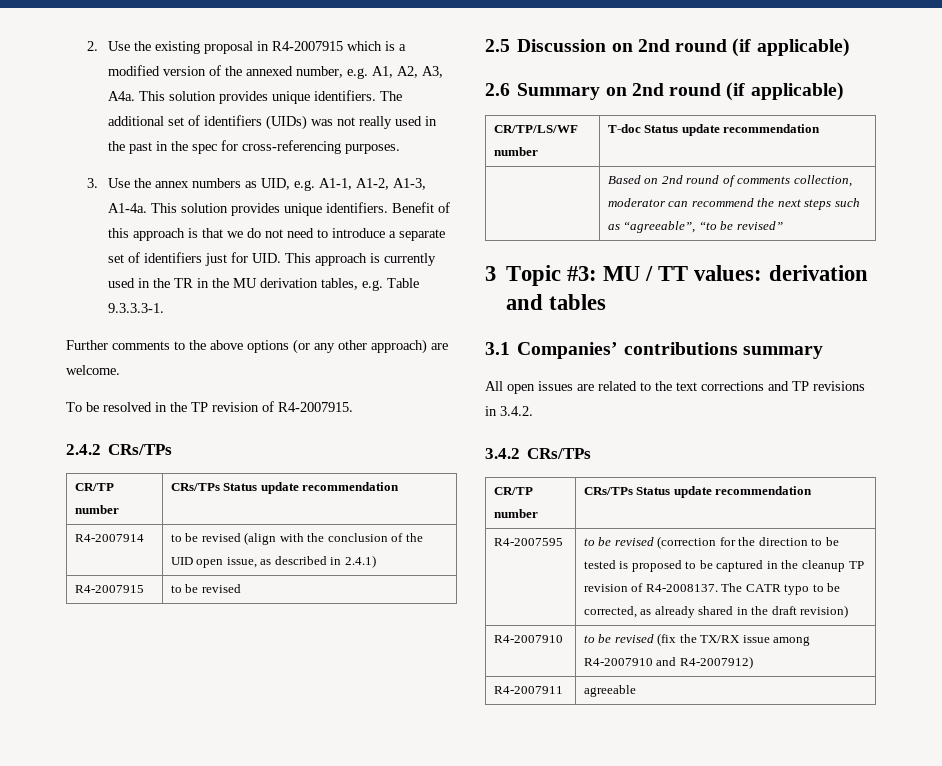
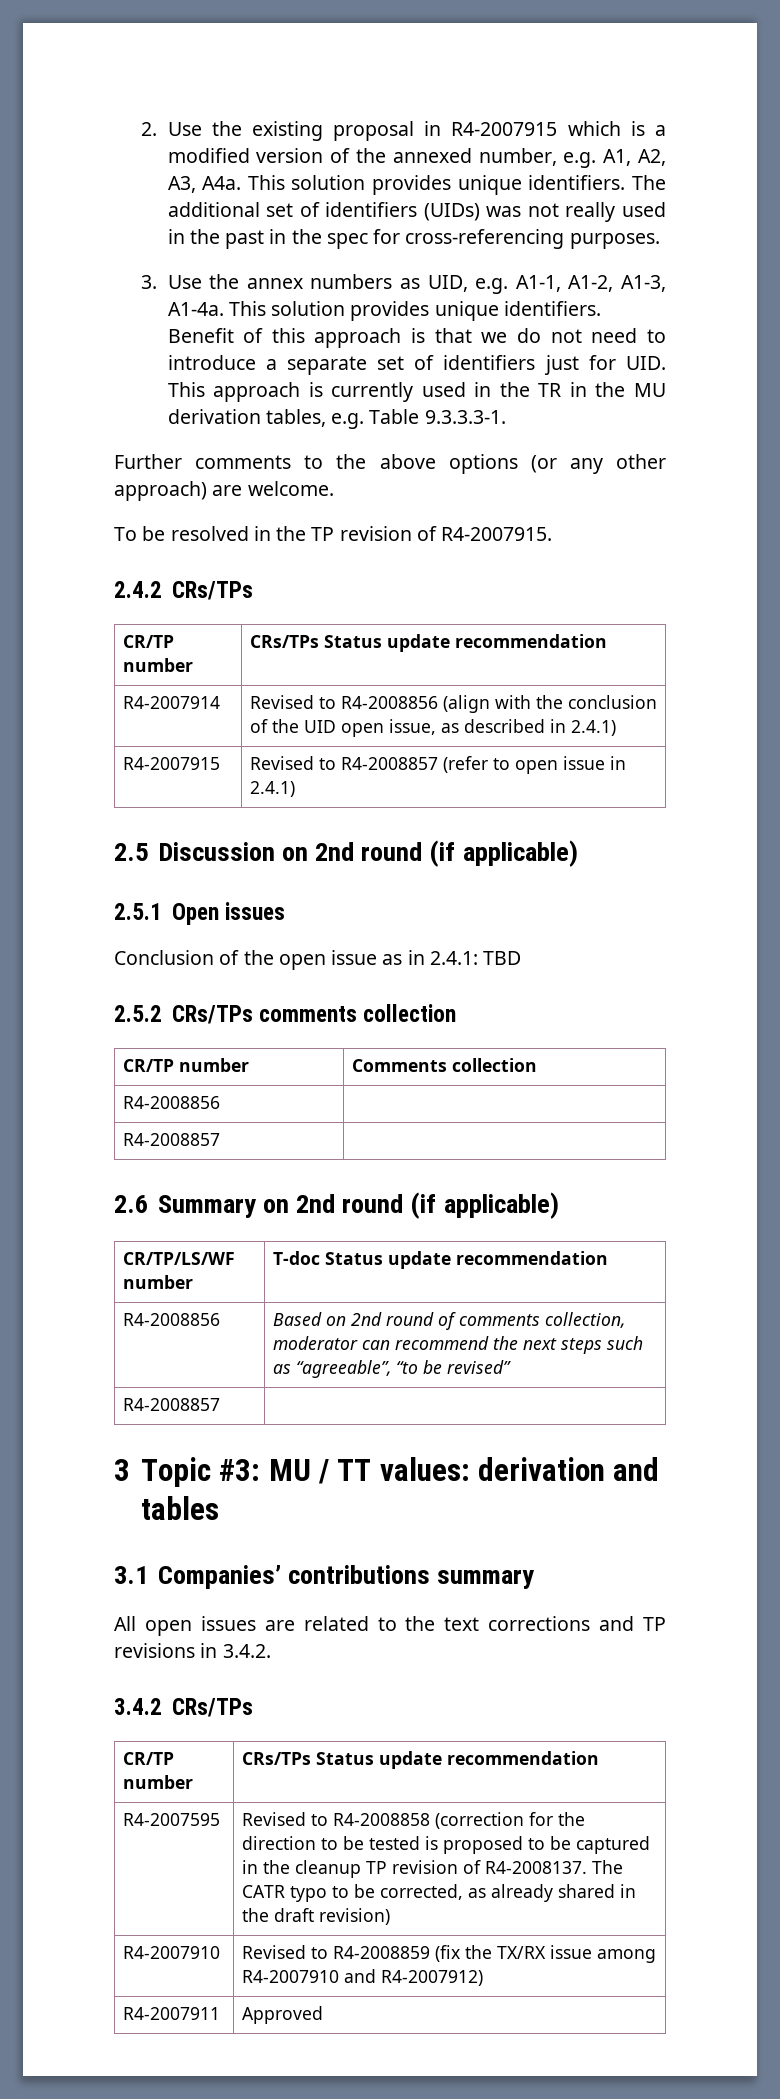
- R4-2007914 | to be revised (align with the conclusion of the UID open issue, as described in 2.4.1)
+ R4-2007914 | Revised to R4-2008856 (align with the conclusion of the UID open issue, as described in 2.4.1)
- R4-2007915 | to be revised
+ R4-2007915 | Revised to R4-2008857 (refer to open issue in 2.4.1)
+ 2.5.1 Open issues
+ Conclusion of the open issue as in 2.4.1: TBD
+ 2.5.2 CRs/TPs comments collection
+ CR/TP number | Comments collection
+ R4-2008856 |
+ R4-2008857 |
- | Based on 2nd round of comments collection, moderator can recommend the next steps such as “agreeable”, “to be revised”
+ R4-2008856 | Based on 2nd round of comments collection, moderator can recommend the next steps such as “agreeable”, “to be revised”
+ R4-2008857 |
- R4-2007595 | to be revised (correction for the direction to be tested is proposed to be captured in the cleanup TP revision of R4-2008137. The CATR typo to be corrected, as already shared in the draft revision)
+ R4-2007595 | Revised to R4-2008858 (correction for the direction to be tested is proposed to be captured in the cleanup TP revision of R4-2008137. The CATR typo to be corrected, as already shared in the draft revision)
- R4-2007910 | to be revised (fix the TX/RX issue among R4-2007910 and R4-2007912)
+ R4-2007910 | Revised to R4-2008859 (fix the TX/RX issue among R4-2007910 and R4-2007912)
- R4-2007911 | agreeable
+ R4-2007911 | Approved

